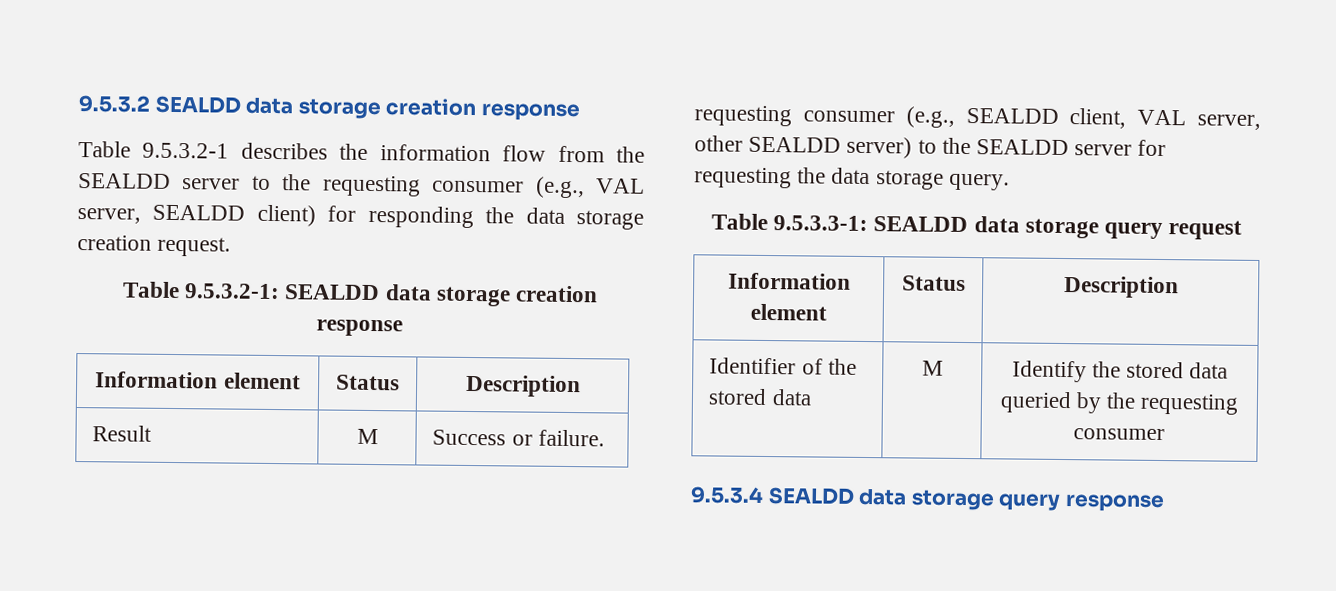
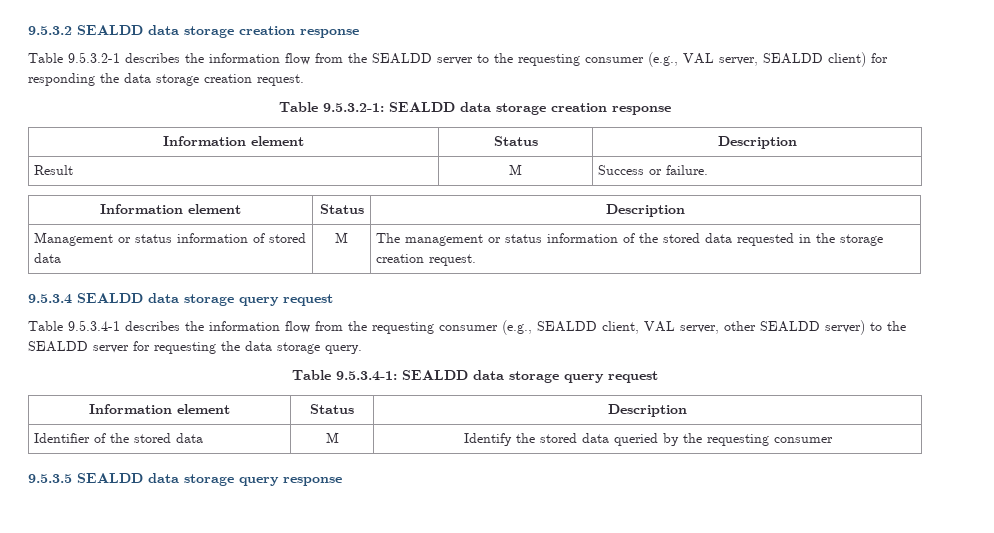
  Result | M | Success or failure.
- requesting consumer (e.g., SEALDD client, VAL server, other SEALDD server) to the SEALDD server for requesting the data storage query.
+ Information element | Status | Description
+ Management or status information of stored data | M | The management or status information of the stored data requested in the storage creation request.
+ 9.5.3.4 SEALDD data storage query request
+ Table 9.5.3.4-1 describes the information flow from the requesting consumer (e.g., SEALDD client, VAL server, other SEALDD server) to the SEALDD server for requesting the data storage query.
- Table 9.5.3.3-1: SEALDD data storage query request
+ Table 9.5.3.4-1: SEALDD data storage query request
- 9.5.3.4 SEALDD data storage query response
+ 9.5.3.5 SEALDD data storage query response

